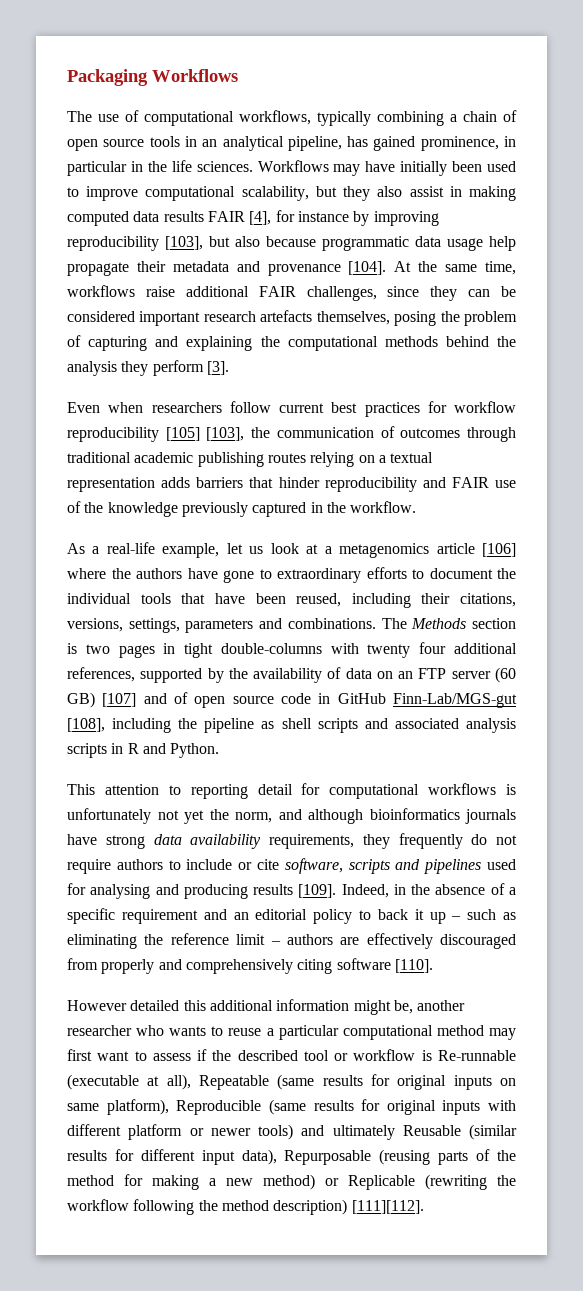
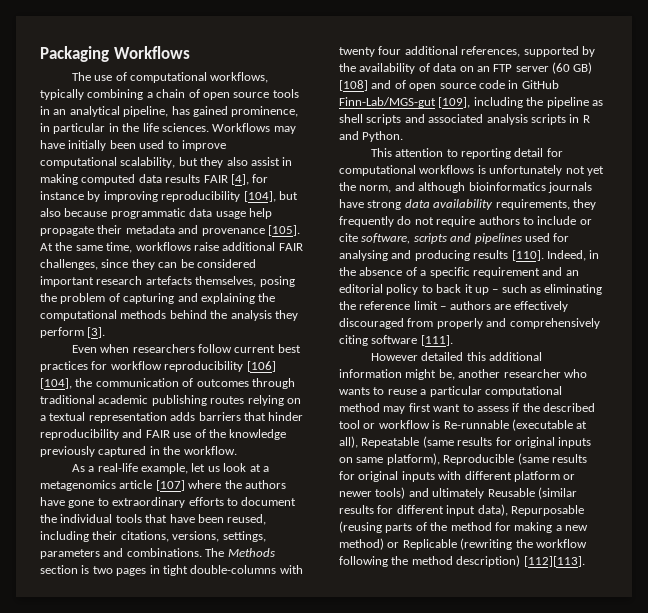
- Workflows may have initially been used to improve computational scalability, but they also assist in making computed data results FAIR [4], for instance by improving reproducibility [103], but also because programmatic data usage help propagate their metadata and provenance [104].
+ Workflows may have initially been used to improve computational scalability, but they also assist in making computed data results FAIR [4], for instance by improving reproducibility [104], but also because programmatic data usage help propagate their metadata and provenance [105].
- Even when researchers follow current best practices for workflow reproducibility [105] [103], the communication of outcomes through traditional academic publishing routes relying on a textual representation adds barriers that hinder reproducibility and FAIR use of the knowledge previously captured in the workflow.
+ Even when researchers follow current best practices for workflow reproducibility [106] [104], the communication of outcomes through traditional academic publishing routes relying on a textual representation adds barriers that hinder reproducibility and FAIR use of the knowledge previously captured in the workflow.
- As a real-life example, let us look at a metagenomics article [106] where the authors have gone to extraordinary efforts to document the individual tools that have been reused, including their citations, versions, settings, parameters and combinations.
+ As a real-life example, let us look at a metagenomics article [107] where the authors have gone to extraordinary efforts to document the individual tools that have been reused, including their citations, versions, settings, parameters and combinations.
- The Methods section is two pages in tight double-columns with twenty four additional references, supported by the availability of data on an FTP server (60 GB) [107] and of open source code in GitHub Finn-Lab/MGS-gut [108], including the pipeline as shell scripts and associated analysis scripts in R and Python.
+ The Methods section is two pages in tight double-columns with twenty four additional references, supported by the availability of data on an FTP server (60 GB) [108] and of open source code in GitHub Finn-Lab/MGS-gut [109], including the pipeline as shell scripts and associated analysis scripts in R and Python.
- This attention to reporting detail for computational workflows is unfortunately not yet the norm, and although bioinformatics journals have strong data availability requirements, they frequently do not require authors to include or cite software, scripts and pipelines used for analysing and producing results [109].
+ This attention to reporting detail for computational workflows is unfortunately not yet the norm, and although bioinformatics journals have strong data availability requirements, they frequently do not require authors to include or cite software, scripts and pipelines used for analysing and producing results [110].
- Indeed, in the absence of a specific requirement and an editorial policy to back it up – such as eliminating the reference limit – authors are effectively discouraged from properly and comprehensively citing software [110].
+ Indeed, in the absence of a specific requirement and an editorial policy to back it up – such as eliminating the reference limit – authors are effectively discouraged from properly and comprehensively citing software [111].
- However detailed this additional information might be, another researcher who wants to reuse a particular computational method may first want to assess if the described tool or workflow is Re-runnable (executable at all), Repeatable (same results for original inputs on same platform), Reproducible (same results for original inputs with different platform or newer tools) and ultimately Reusable (similar results for different input data), Repurposable (reusing parts of the method for making a new method) or Replicable (rewriting the workflow following the method description) [111][112].
+ However detailed this additional information might be, another researcher who wants to reuse a particular computational method may first want to assess if the described tool or workflow is Re-runnable (executable at all), Repeatable (same results for original inputs on same platform), Reproducible (same results for original inputs with different platform or newer tools) and ultimately Reusable (similar results for different input data), Repurposable (reusing parts of the method for making a new method) or Replicable (rewriting the workflow following the method description) [112][113].

